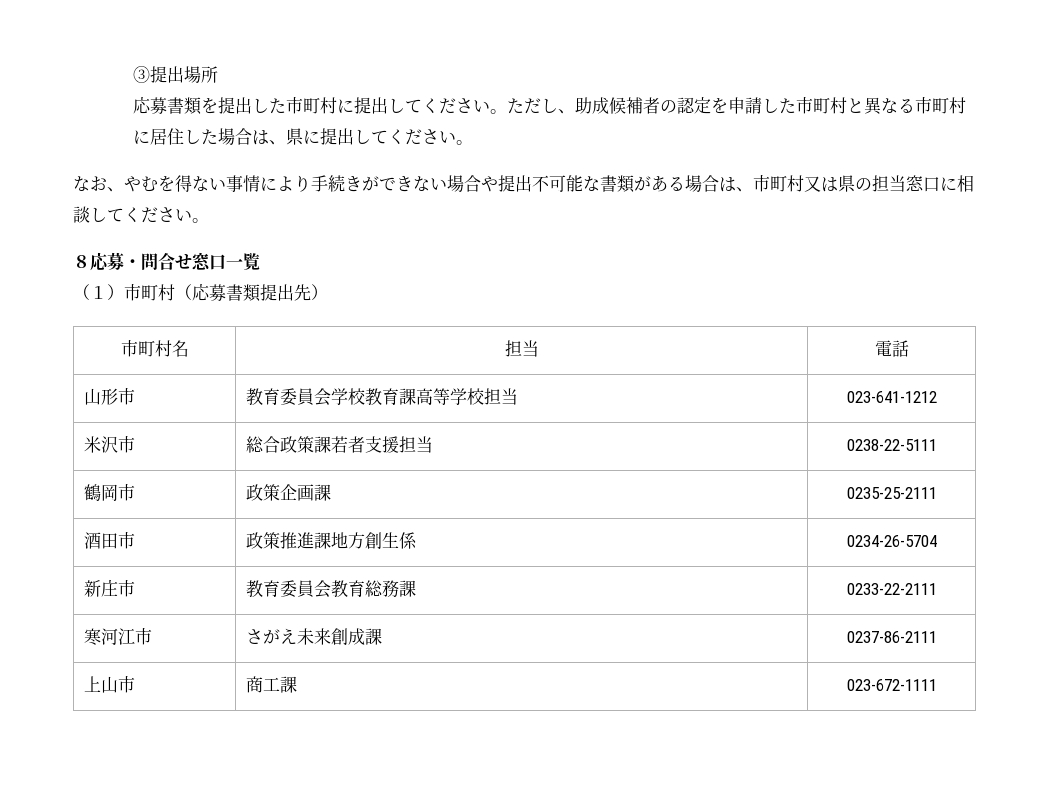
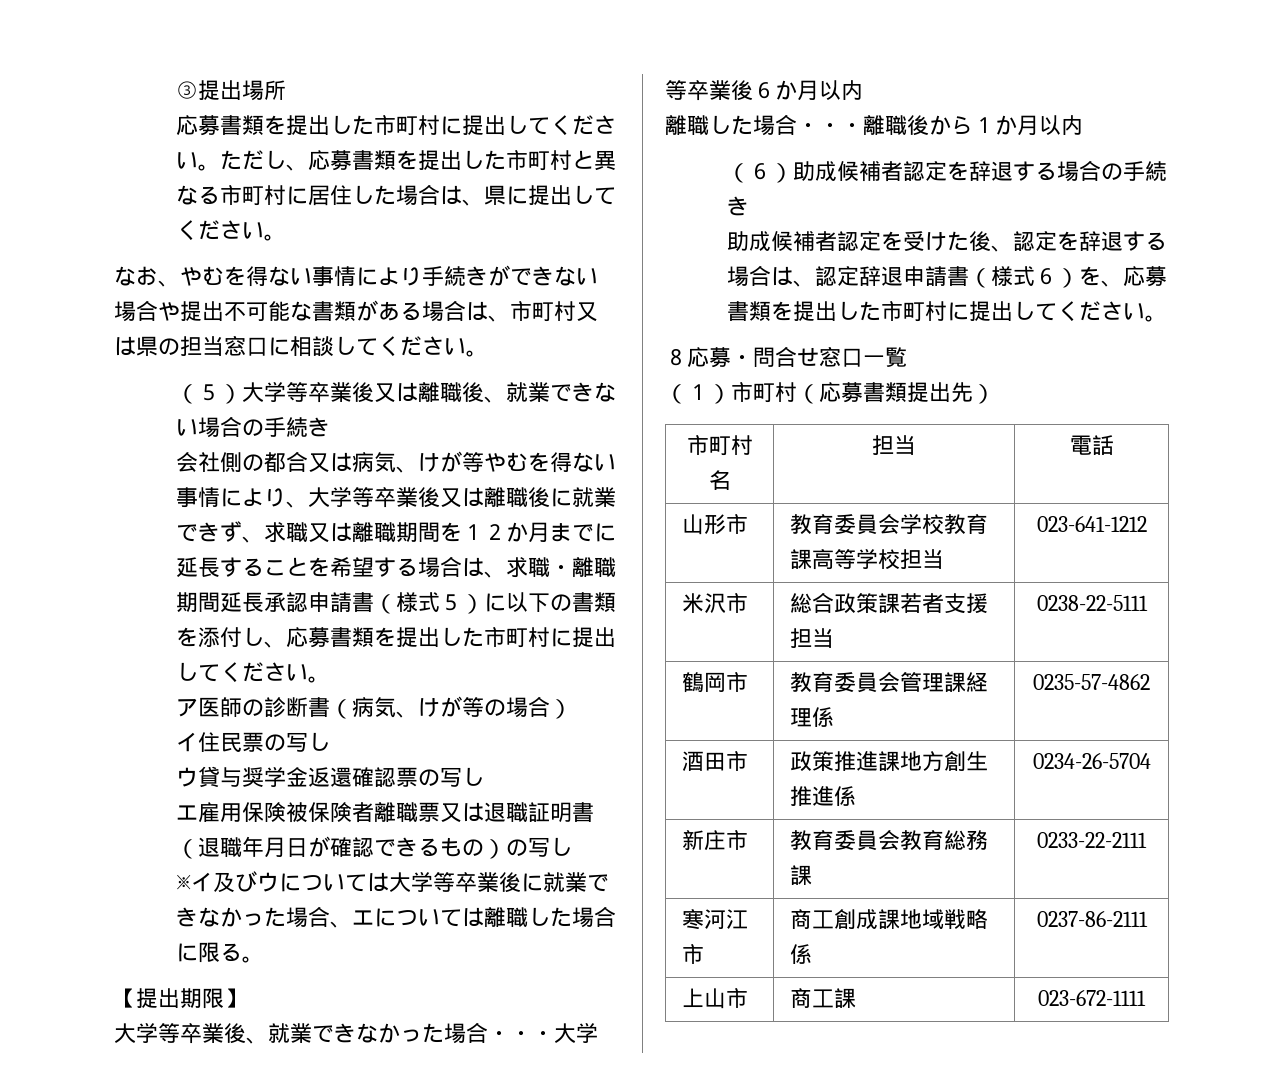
- ただし、助成候補者の認定を申請した市町村と異なる市町村に居住した場合は、県に提出してください。
+ ただし、応募書類を提出した市町村と異なる市町村に居住した場合は、県に提出してください。
+ （５）大学等卒業後又は離職後、就業できない場合の手続き
+ 会社側の都合又は病気、けが等やむを得ない事情により、大学等卒業後又は離職後に就業できず、求職又は離職期間を１２か月までに延長することを希望する場合は、求職・離職期間延長承認申請書（様式５）に以下の書類を添付し、応募書類を提出した市町村に提出してください。
+ ア医師の診断書（病気、けが等の場合）
+ イ住民票の写し
+ ウ貸与奨学金返還確認票の写し
+ エ雇用保険被保険者離職票又は退職証明書（退職年月日が確認できるもの）の写し
+ ※イ及びウについては大学等卒業後に就業できなかった場合、エについては離職した場合に限る。
+ 【提出期限】
+ 大学等卒業後、就業できなかった場合・・・大学等卒業後６か月以内
+ 離職した場合・・・離職後から１か月以内
+ （６）助成候補者認定を辞退する場合の手続き
+ 助成候補者認定を受けた後、認定を辞退する場合は、認定辞退申請書（様式６）を、応募書類を提出した市町村に提出してください。
- 鶴岡市 | 政策企画課 | 0235-25-2111
+ 鶴岡市 | 教育委員会管理課経理係 | 0235-57-4862
- 酒田市 | 政策推進課地方創生係 | 0234-26-5704
+ 酒田市 | 政策推進課地方創生推進係 | 0234-26-5704
- 寒河江市 | さがえ未来創成課 | 0237-86-2111
+ 寒河江市 | 商工創成課地域戦略係 | 0237-86-2111

